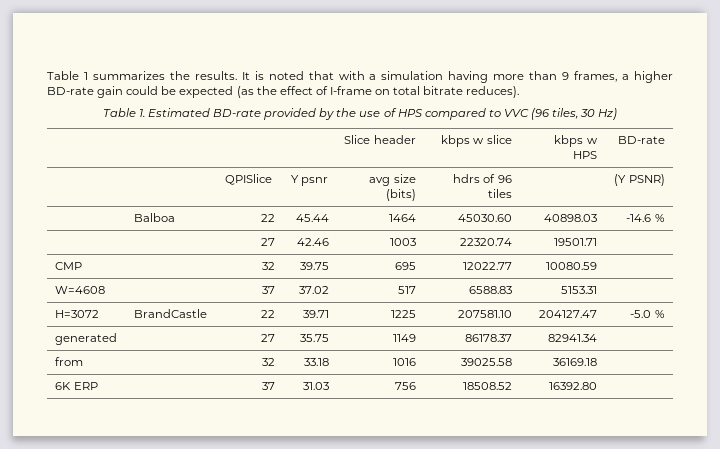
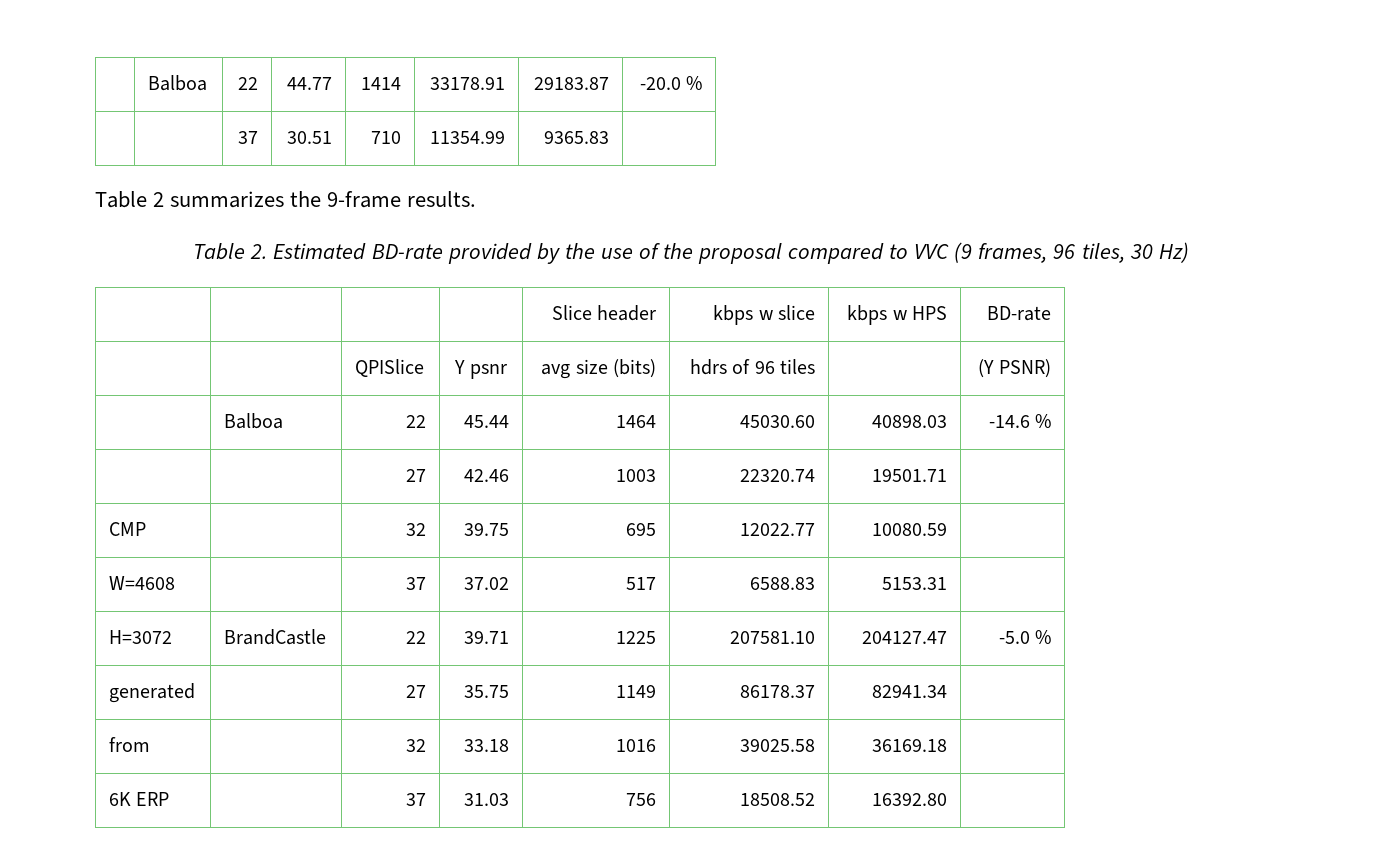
- Table 1 summarizes the results. It is noted that with a simulation having more than 9 frames, a higher BD-rate gain could be expected (as the effect of I-frame on total bitrate reduces).
- Table 1. Estimated BD-rate provided by the use of HPS compared to VVC (96 tiles, 30 Hz)
+ | Balboa | 22 | 44.77 | 1414 | 33178.91 | 29183.87 | -20.0 %
+ | | 37 | 30.51 | 710 | 11354.99 | 9365.83 |
+ Table 2 summarizes the 9-frame results.
+ Table 2. Estimated BD-rate provided by the use of the proposal compared to VVC (9 frames, 96 tiles, 30 Hz)

